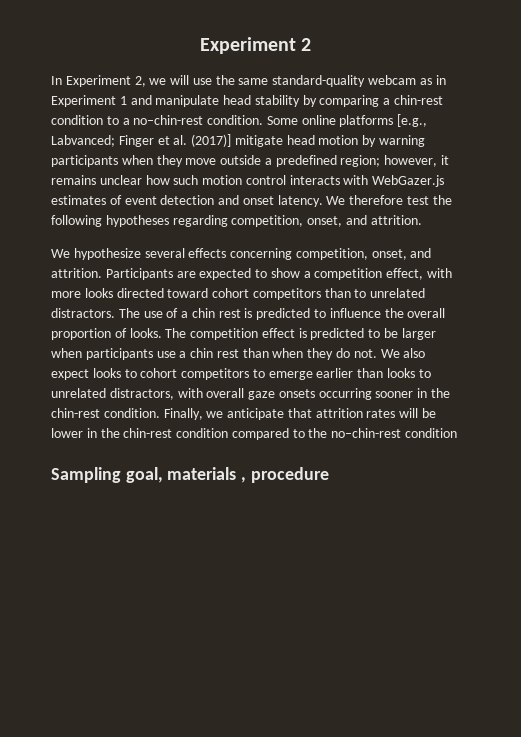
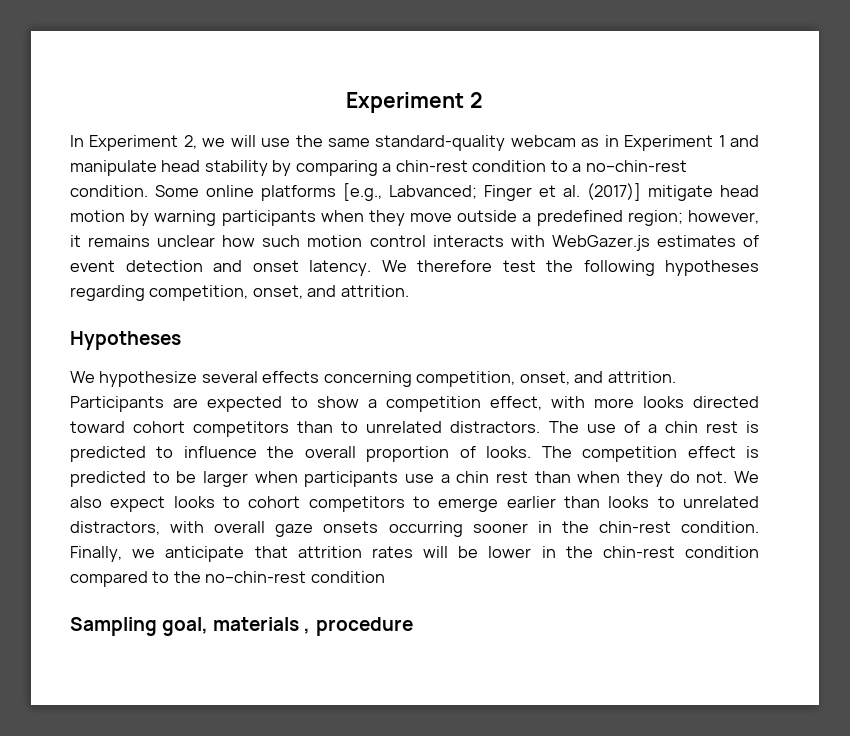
+ Hypotheses

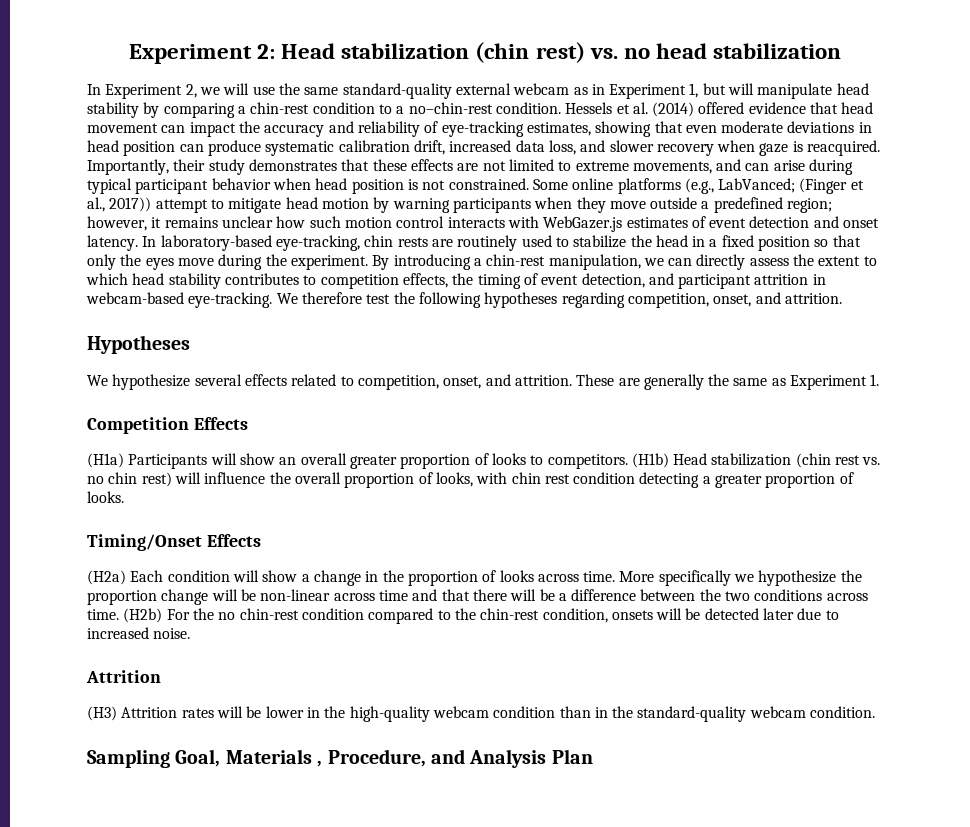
- Experiment 2
+ Experiment 2: Head stabilization (chin rest) vs. no head stabilization
- In Experiment 2, we will use the same standard-quality webcam as in Experiment 1 and manipulate head stability by comparing a chin-rest condition to a no–chin-rest condition.
+ In Experiment 2, we will use the same standard-quality external webcam as in Experiment 1, but will manipulate head stability by comparing a chin-rest condition to a no–chin-rest condition.
- Some online platforms [e.g., Labvanced; Finger et al. (2017)] mitigate head motion by warning participants when they move outside a predefined region; however, it remains unclear how such motion control interacts with WebGazer.js estimates of event detection and onset latency.
+ Hessels et al. (2014) offered evidence that head movement can impact the accuracy and reliability of eye-tracking estimates, showing that even moderate deviations in head position can produce systematic calibration drift, increased data loss, and slower recovery when gaze is reacquired. Importantly, their study demonstrates that these effects are not limited to extreme movements, and can arise during typical participant behavior when head position is not constrained. Some online platforms (e.g., LabVanced; (Finger et al., 2017)) attempt to mitigate head motion by warning participants when they move outside a predefined region; however, it remains unclear how such motion control interacts with WebGazer.js estimates of event detection and onset latency.
+ In laboratory-based eye-tracking, chin rests are routinely used to stabilize the head in a fixed position so that only the eyes move during the experiment. By introducing a chin-rest manipulation, we can directly assess the extent to which head stability contributes to competition effects, the timing of event detection, and participant attrition in webcam-based eye-tracking.
- We hypothesize several effects concerning competition, onset, and attrition. Participants are expected to show a competition effect, with more looks directed toward cohort competitors than to unrelated distractors. The use of a chin rest is predicted to influence the overall proportion of looks. The competition effect is predicted to be larger when participants use a chin rest than when they do not. We also expect looks to cohort competitors to emerge earlier than looks to unrelated distractors, with overall gaze onsets occurring sooner in the chin-rest condition. Finally, we anticipate that attrition rates will be lower in the chin-rest condition compared to the no–chin-rest condition
- Sampling goal, materials , procedure
+ We hypothesize several effects related to competition, onset, and attrition. These are generally the same as Experiment 1.
+ Competition Effects
+ (H1a) Participants will show an overall greater proportion of looks to competitors. (H1b) Head stabilization (chin rest vs. no chin rest) will influence the overall proportion of looks, with chin rest condition detecting a greater proportion of looks.
+ Timing/Onset Effects
+ (H2a) Each condition will show a change in the proportion of looks across time. More specifically we hypothesize the proportion change will be non-linear across time and that there will be a difference between the two conditions across time. (H2b) For the no chin-rest condition compared to the chin-rest condition, onsets will be detected later due to increased noise.
+ Attrition
+ (H3) Attrition rates will be lower in the high-quality webcam condition than in the standard-quality webcam condition.
+ Sampling Goal, Materials , Procedure, and Analysis Plan

